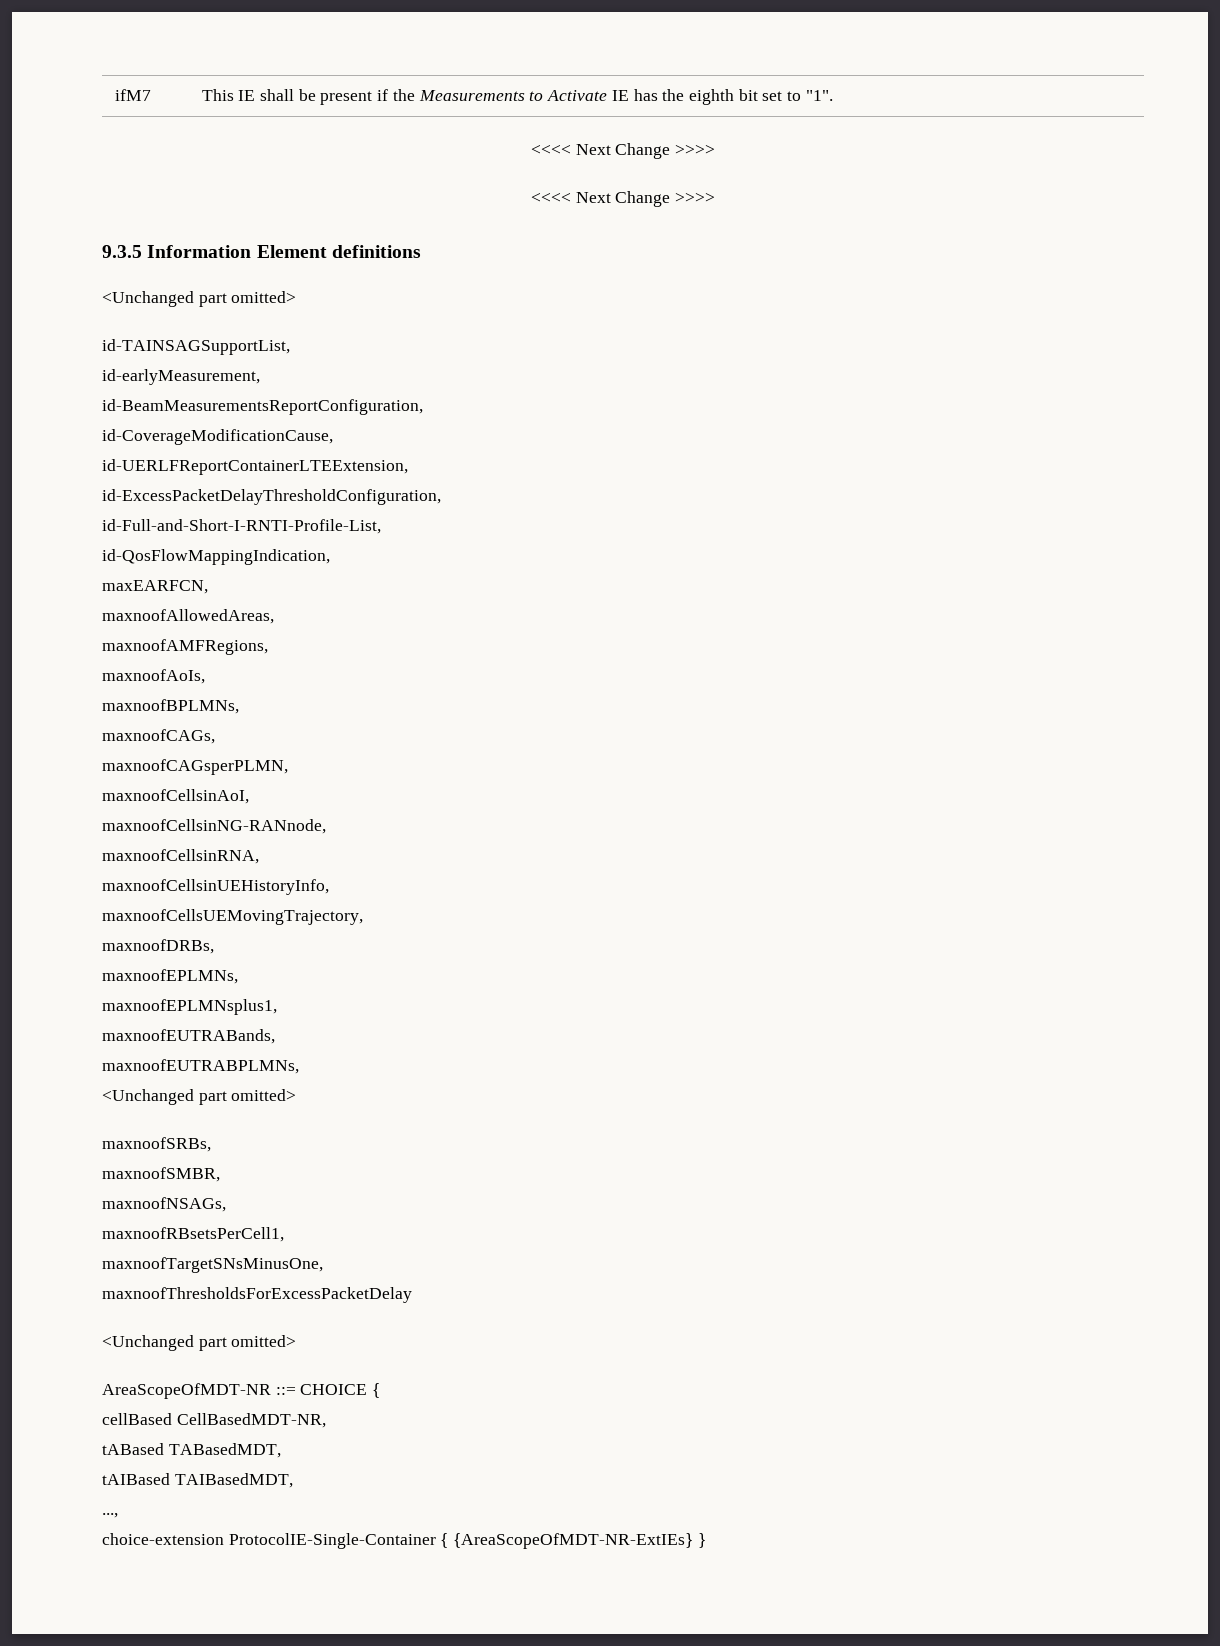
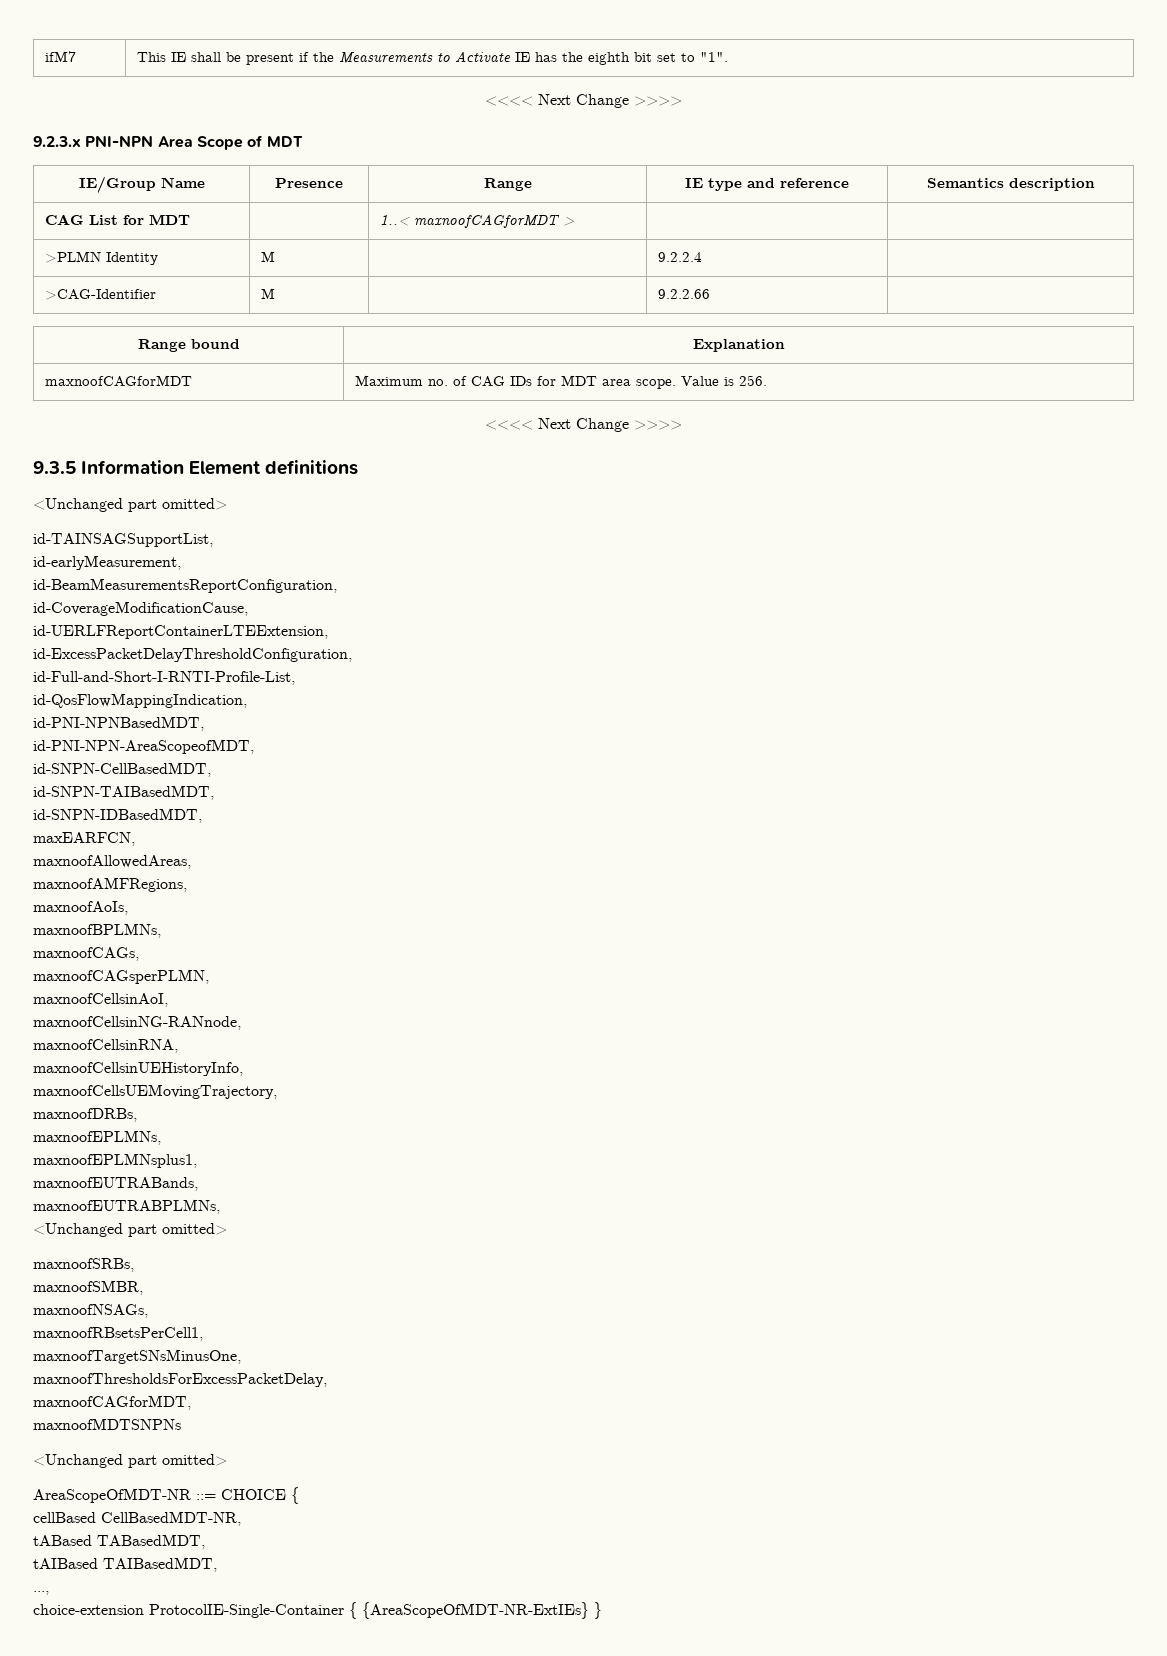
+ 9.2.3.x PNI-NPN Area Scope of MDT
+ IE/Group Name | Presence | Range | IE type and reference | Semantics description
+ CAG List for MDT | | 1..< maxnoofCAGforMDT > | |
+ >PLMN Identity | M | | 9.2.2.4 |
+ >CAG-Identifier | M | | 9.2.2.66 |
+ Range bound | Explanation
+ maxnoofCAGforMDT | Maximum no. of CAG IDs for MDT area scope. Value is 256.
+ id-PNI-NPNBasedMDT,
+ id-PNI-NPN-AreaScopeofMDT,
+ id-SNPN-CellBasedMDT,
+ id-SNPN-TAIBasedMDT,
+ id-SNPN-IDBasedMDT,
- maxnoofThresholdsForExcessPacketDelay
+ maxnoofThresholdsForExcessPacketDelay,
+ maxnoofCAGforMDT,
+ maxnoofMDTSNPNs

